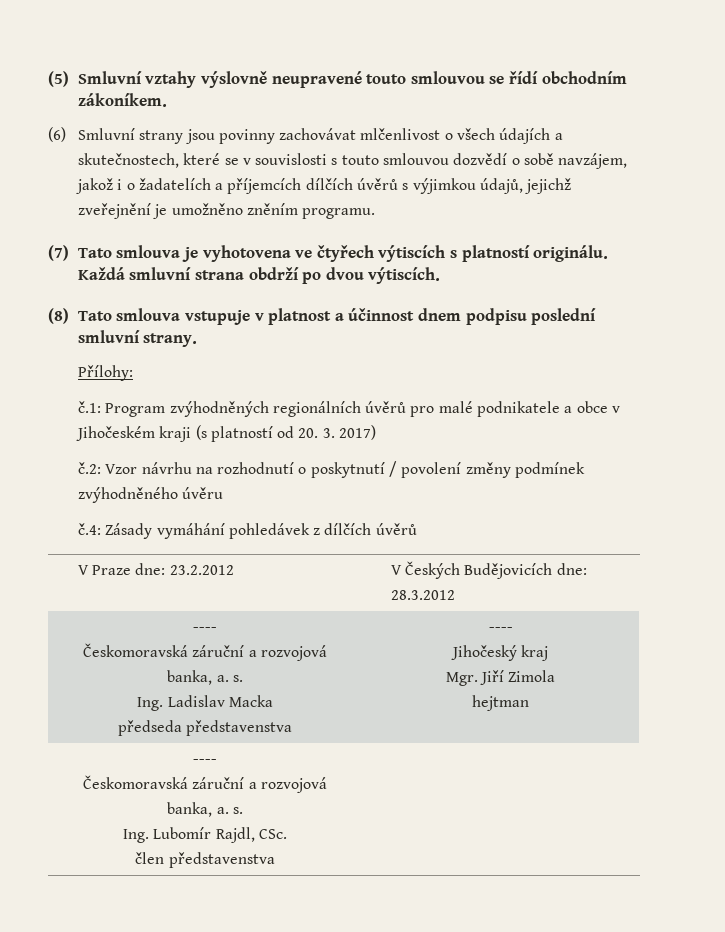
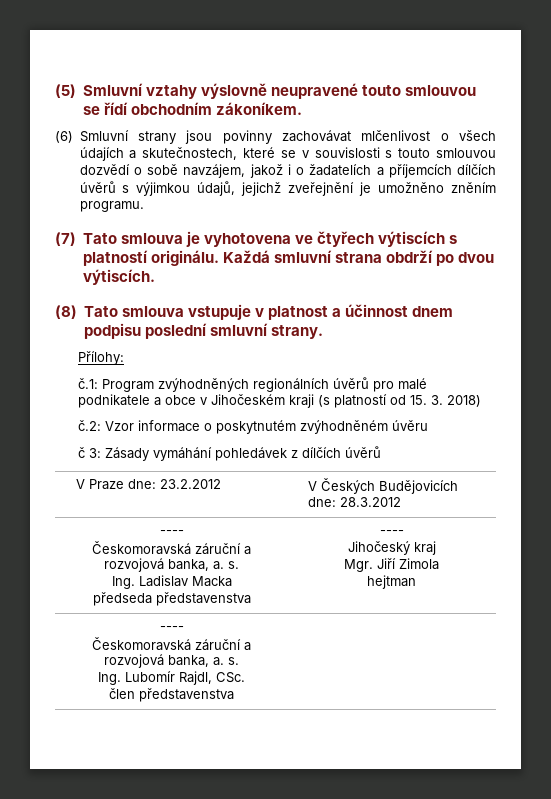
- č.1: Program zvýhodněných regionálních úvěrů pro malé podnikatele a obce v Jihočeském kraji (s platností od 20. 3. 2017)
+ č.1: Program zvýhodněných regionálních úvěrů pro malé podnikatele a obce v Jihočeském kraji (s platností od 15. 3. 2018)
- č.2: Vzor návrhu na rozhodnutí o poskytnutí / povolení změny podmínek zvýhodněného úvěru
+ č.2: Vzor informace o poskytnutém zvýhodněném úvěru
- č.4: Zásady vymáhání pohledávek z dílčích úvěrů
+ č 3: Zásady vymáhání pohledávek z dílčích úvěrů

